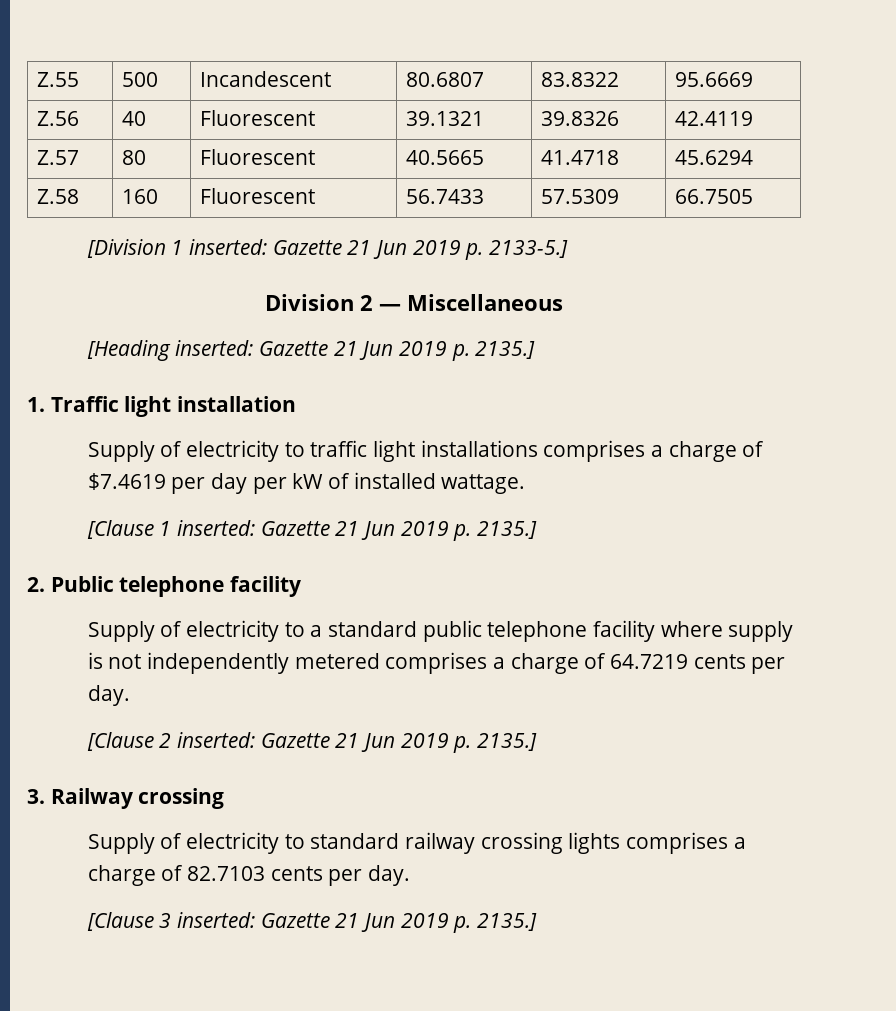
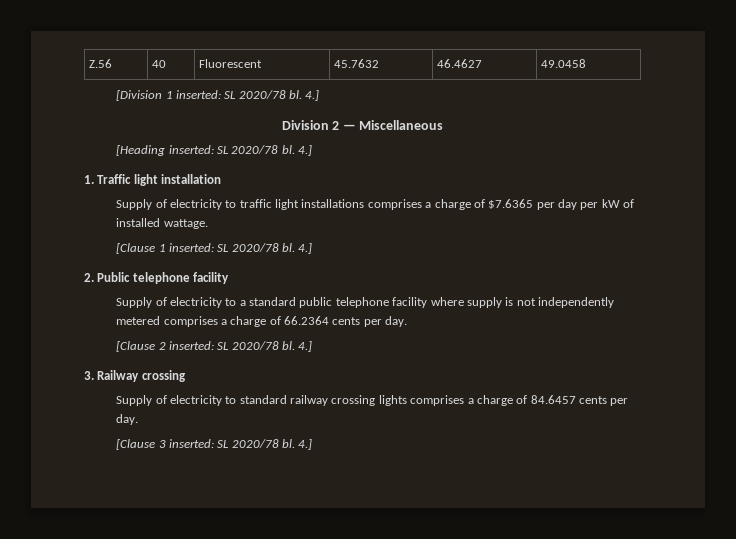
- Z.55 | 500 | Incandescent | 80.6807 | 83.8322 | 95.6669
- Z.56 | 40 | Fluorescent | 39.1321 | 39.8326 | 42.4119
- Z.57 | 80 | Fluorescent | 40.5665 | 41.4718 | 45.6294
- Z.58 | 160 | Fluorescent | 56.7433 | 57.5309 | 66.7505
- [Division 1 inserted: Gazette 21 Jun 2019 p. 2133-5.]
+ Z.56 | 40 | Fluorescent | 45.7632 | 46.4627 | 49.0458
+ [Division 1 inserted: SL 2020/78 bl. 4.]
- [Heading inserted: Gazette 21 Jun 2019 p. 2135.]
+ [Heading inserted: SL 2020/78 bl. 4.]
- Supply of electricity to traffic light installations comprises a charge of $7.4619 per day per kW of installed wattage.
+ Supply of electricity to traffic light installations comprises a charge of $7.6365 per day per kW of installed wattage.
- [Clause 1 inserted: Gazette 21 Jun 2019 p. 2135.]
+ [Clause 1 inserted: SL 2020/78 bl. 4.]
- Supply of electricity to a standard public telephone facility where supply is not independently metered comprises a charge of 64.7219 cents per day.
+ Supply of electricity to a standard public telephone facility where supply is not independently metered comprises a charge of 66.2364 cents per day.
- [Clause 2 inserted: Gazette 21 Jun 2019 p. 2135.]
+ [Clause 2 inserted: SL 2020/78 bl. 4.]
- Supply of electricity to standard railway crossing lights comprises a charge of 82.7103 cents per day.
+ Supply of electricity to standard railway crossing lights comprises a charge of 84.6457 cents per day.
- [Clause 3 inserted: Gazette 21 Jun 2019 p. 2135.]
+ [Clause 3 inserted: SL 2020/78 bl. 4.]

